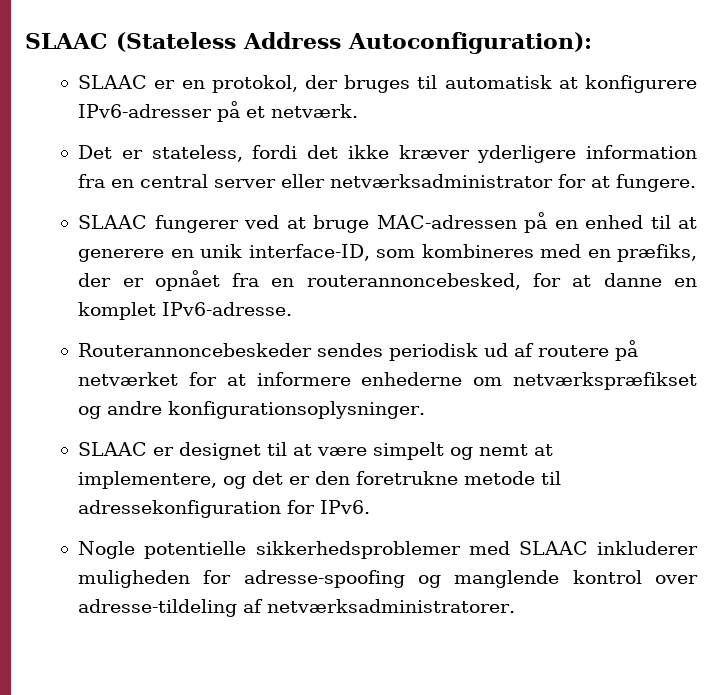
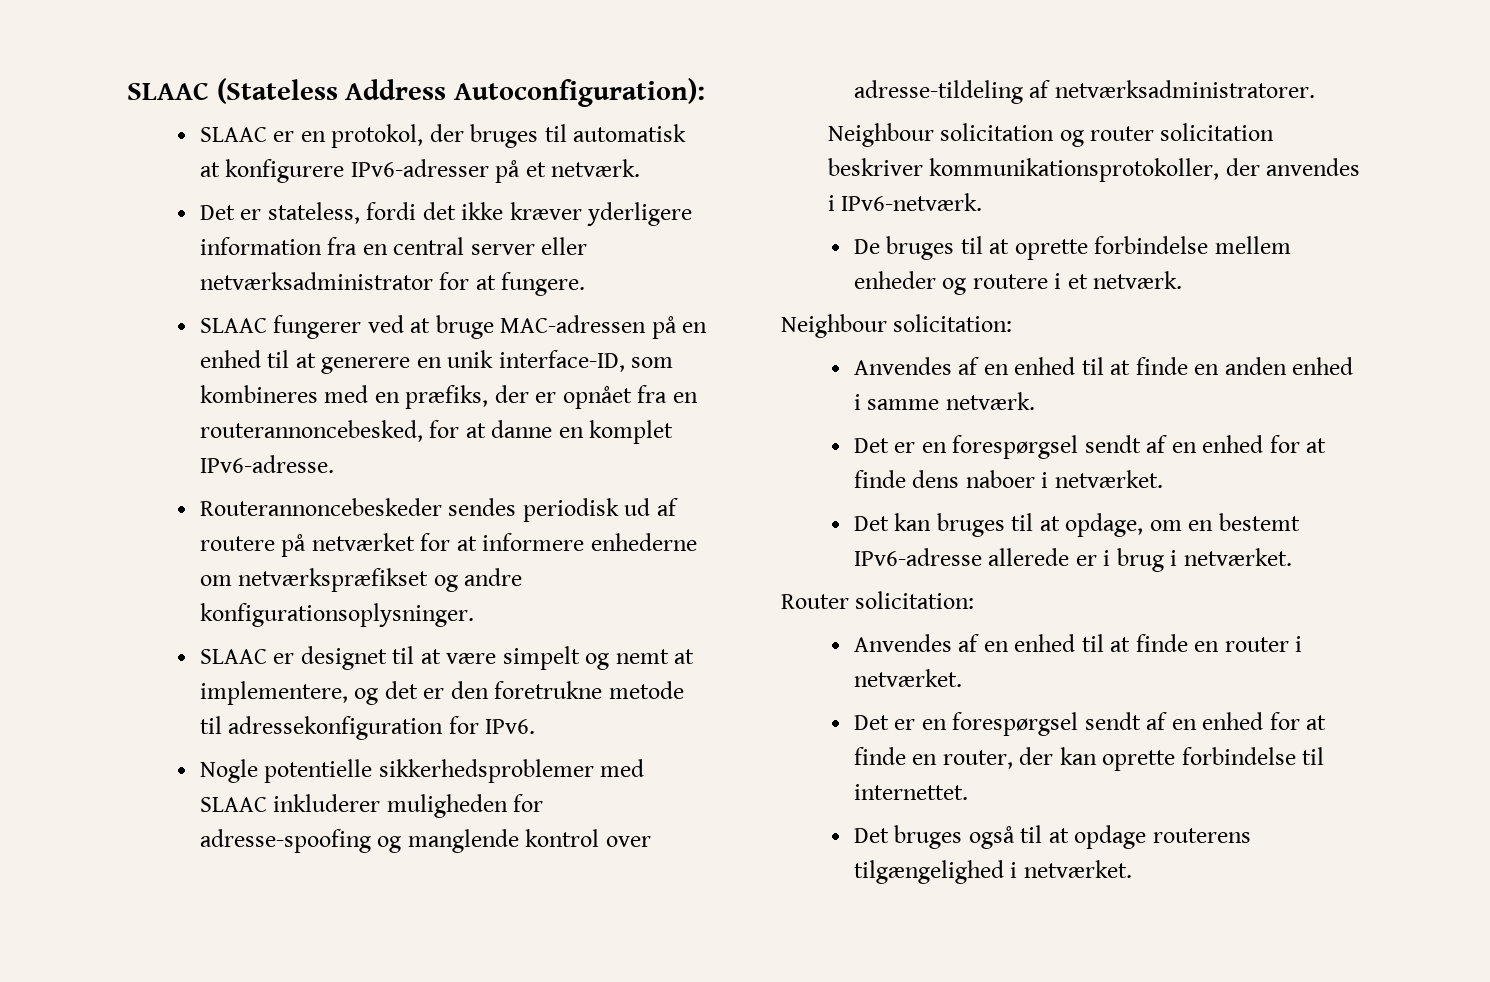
+ Neighbour solicitation og router solicitation beskriver kommunikationsprotokoller, der anvendes i IPv6-netværk.
+ De bruges til at oprette forbindelse mellem enheder og routere i et netværk.
+ Neighbour solicitation:
+ Anvendes af en enhed til at finde en anden enhed i samme netværk.
+ Det er en forespørgsel sendt af en enhed for at finde dens naboer i netværket.
+ Det kan bruges til at opdage, om en bestemt IPv6-adresse allerede er i brug i netværket.
+ Router solicitation:
+ Anvendes af en enhed til at finde en router i netværket.
+ Det er en forespørgsel sendt af en enhed for at finde en router, der kan oprette forbindelse til internettet.
+ Det bruges også til at opdage routerens tilgængelighed i netværket.

